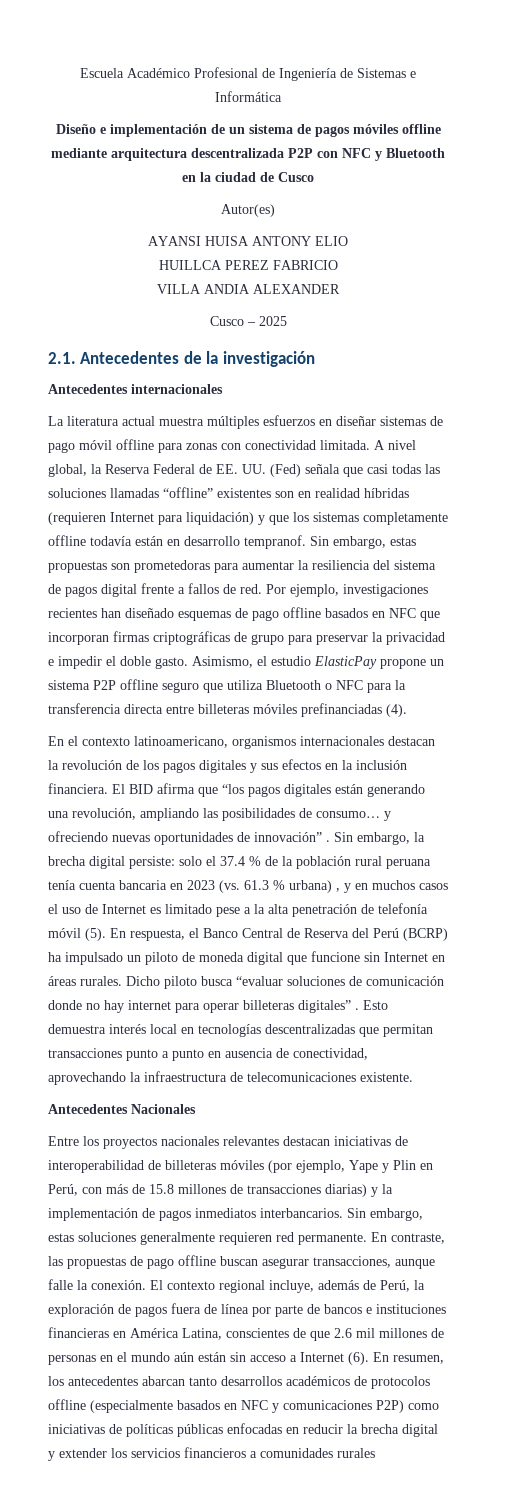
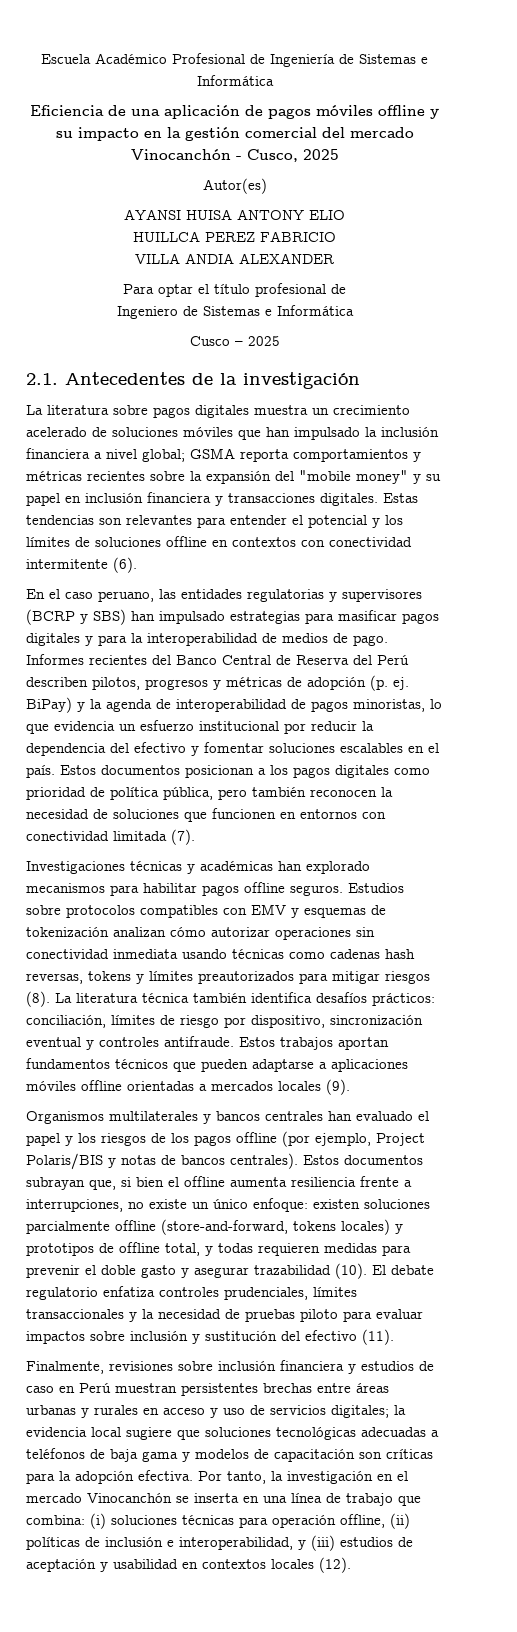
- Diseño e implementación de un sistema de pagos móviles offline mediante arquitectura descentralizada P2P con NFC y Bluetooth en la ciudad de Cusco
+ Eficiencia de una aplicación de pagos móviles offline y su impacto en la gestión comercial del mercado Vinocanchón - Cusco, 2025
+ Para optar el título profesional de
+ Ingeniero de Sistemas e Informática
- Antecedentes internacionales
- La literatura actual muestra múltiples esfuerzos en diseñar sistemas de pago móvil offline para zonas con conectividad limitada. A nivel global, la Reserva Federal de EE. UU. (Fed) señala que casi todas las soluciones llamadas “offline” existentes son en realidad híbridas (requieren Internet para liquidación) y que los sistemas completamente offline todavía están en desarrollo tempranof. Sin embargo, estas propuestas son prometedoras para aumentar la resiliencia del sistema de pagos digital frente a fallos de red. Por ejemplo, investigaciones recientes han diseñado esquemas de pago offline basados en NFC que incorporan firmas criptográficas de grupo para preservar la privacidad e impedir el doble gasto. Asimismo, el estudio ElasticPay propone un sistema P2P offline seguro que utiliza Bluetooth o NFC para la transferencia directa entre billeteras móviles prefinanciadas (4).
- En el contexto latinoamericano, organismos internacionales destacan la revolución de los pagos digitales y sus efectos en la inclusión financiera. El BID afirma que “los pagos digitales están generando una revolución, ampliando las posibilidades de consumo… y ofreciendo nuevas oportunidades de innovación” . Sin embargo, la brecha digital persiste: solo el 37.4 % de la población rural peruana tenía cuenta bancaria en 2023 (vs. 61.3 % urbana) , y en muchos casos el uso de Internet es limitado pese a la alta penetración de telefonía móvil (5). En respuesta, el Banco Central de Reserva del Perú (BCRP) ha impulsado un piloto de moneda digital que funcione sin Internet en áreas rurales. Dicho piloto busca “evaluar soluciones de comunicación donde no hay internet para operar billeteras digitales” . Esto demuestra interés local en tecnologías descentralizadas que permitan transacciones punto a punto en ausencia de conectividad, aprovechando la infraestructura de telecomunicaciones existente.
- Antecedentes Nacionales
- Entre los proyectos nacionales relevantes destacan iniciativas de interoperabilidad de billeteras móviles (por ejemplo, Yape y Plin en Perú, con más de 15.8 millones de transacciones diarias) y la implementación de pagos inmediatos interbancarios. Sin embargo, estas soluciones generalmente requieren red permanente. En contraste, las propuestas de pago offline buscan asegurar transacciones, aunque falle la conexión. El contexto regional incluye, además de Perú, la exploración de pagos fuera de línea por parte de bancos e instituciones financieras en América Latina, conscientes de que 2.6 mil millones de personas en el mundo aún están sin acceso a Internet (6). En resumen, los antecedentes abarcan tanto desarrollos académicos de protocolos offline (especialmente basados en NFC y comunicaciones P2P) como iniciativas de políticas públicas enfocadas en reducir la brecha digital y extender los servicios financieros a comunidades rurales
+ La literatura sobre pagos digitales muestra un crecimiento acelerado de soluciones móviles que han impulsado la inclusión financiera a nivel global; GSMA reporta comportamientos y métricas recientes sobre la expansión del "mobile money" y su papel en inclusión financiera y transacciones digitales. Estas tendencias son relevantes para entender el potencial y los límites de soluciones offline en contextos con conectividad intermitente (6).
+ En el caso peruano, las entidades regulatorias y supervisores (BCRP y SBS) han impulsado estrategias para masificar pagos digitales y para la interoperabilidad de medios de pago. Informes recientes del Banco Central de Reserva del Perú describen pilotos, progresos y métricas de adopción (p. ej. BiPay) y la agenda de interoperabilidad de pagos minoristas, lo que evidencia un esfuerzo institucional por reducir la dependencia del efectivo y fomentar soluciones escalables en el país. Estos documentos posicionan a los pagos digitales como prioridad de política pública, pero también reconocen la necesidad de soluciones que funcionen en entornos con conectividad limitada (7).
+ Investigaciones técnicas y académicas han explorado mecanismos para habilitar pagos offline seguros. Estudios sobre protocolos compatibles con EMV y esquemas de tokenización analizan cómo autorizar operaciones sin conectividad inmediata usando técnicas como cadenas hash reversas, tokens y límites preautorizados para mitigar riesgos (8). La literatura técnica también identifica desafíos prácticos: conciliación, límites de riesgo por dispositivo, sincronización eventual y controles antifraude. Estos trabajos aportan fundamentos técnicos que pueden adaptarse a aplicaciones móviles offline orientadas a mercados locales (9).
+ Organismos multilaterales y bancos centrales han evaluado el papel y los riesgos de los pagos offline (por ejemplo, Project Polaris/BIS y notas de bancos centrales). Estos documentos subrayan que, si bien el offline aumenta resiliencia frente a interrupciones, no existe un único enfoque: existen soluciones parcialmente offline (store-and-forward, tokens locales) y prototipos de offline total, y todas requieren medidas para prevenir el doble gasto y asegurar trazabilidad (10). El debate regulatorio enfatiza controles prudenciales, límites transaccionales y la necesidad de pruebas piloto para evaluar impactos sobre inclusión y sustitución del efectivo (11).
+ Finalmente, revisiones sobre inclusión financiera y estudios de caso en Perú muestran persistentes brechas entre áreas urbanas y rurales en acceso y uso de servicios digitales; la evidencia local sugiere que soluciones tecnológicas adecuadas a teléfonos de baja gama y modelos de capacitación son críticas para la adopción efectiva. Por tanto, la investigación en el mercado Vinocanchón se inserta en una línea de trabajo que combina: (i) soluciones técnicas para operación offline, (ii) políticas de inclusión e interoperabilidad, y (iii) estudios de aceptación y usabilidad en contextos locales (12).

